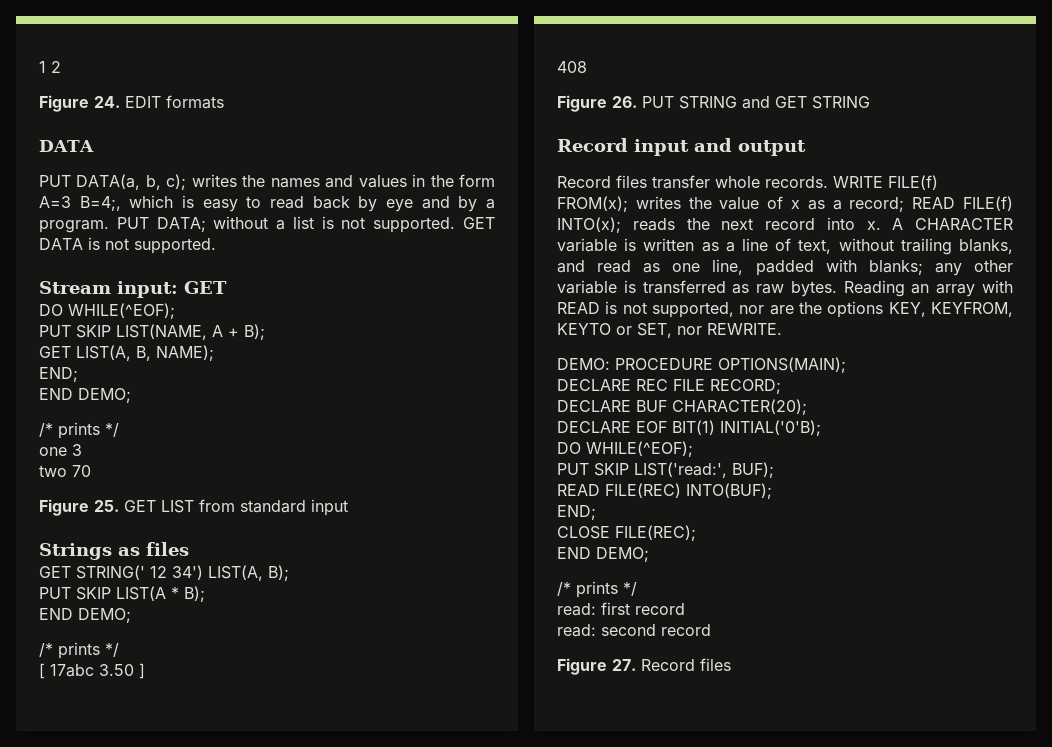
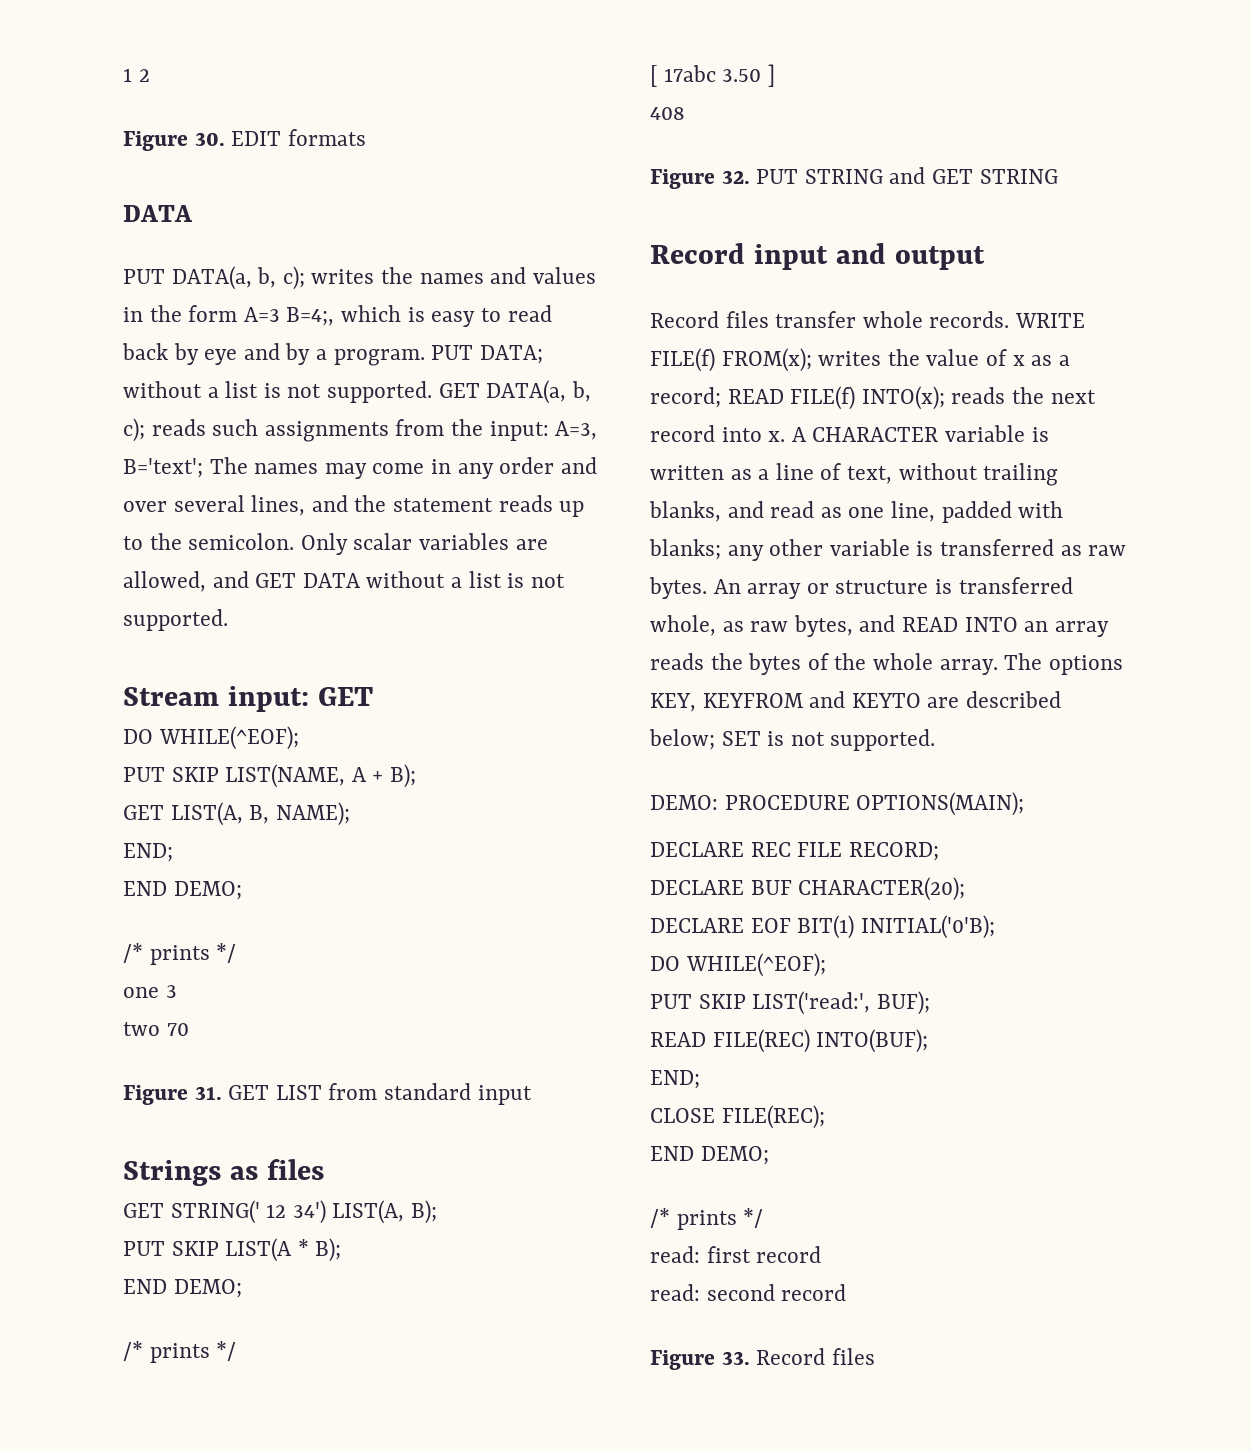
- Figure 24. EDIT formats
+ Figure 30. EDIT formats
- GET DATA is not supported.
+ GET DATA(a, b, c); reads such assignments from the input: A=3, B='text'; The names may come in any order and over several lines, and the statement reads up to the semicolon. Only scalar variables are allowed, and GET DATA without a list is not supported.
- Figure 25. GET LIST from standard input
+ Figure 31. GET LIST from standard input
- Figure 26. PUT STRING and GET STRING
+ Figure 32. PUT STRING and GET STRING
- Reading an array with READ is not supported, nor are the options KEY, KEYFROM, KEYTO or SET, nor REWRITE.
+ An array or structure is transferred whole, as raw bytes, and READ INTO an array reads the bytes of the whole array. The options KEY, KEYFROM and KEYTO are described below; SET is not supported.
- Figure 27. Record files
+ Figure 33. Record files

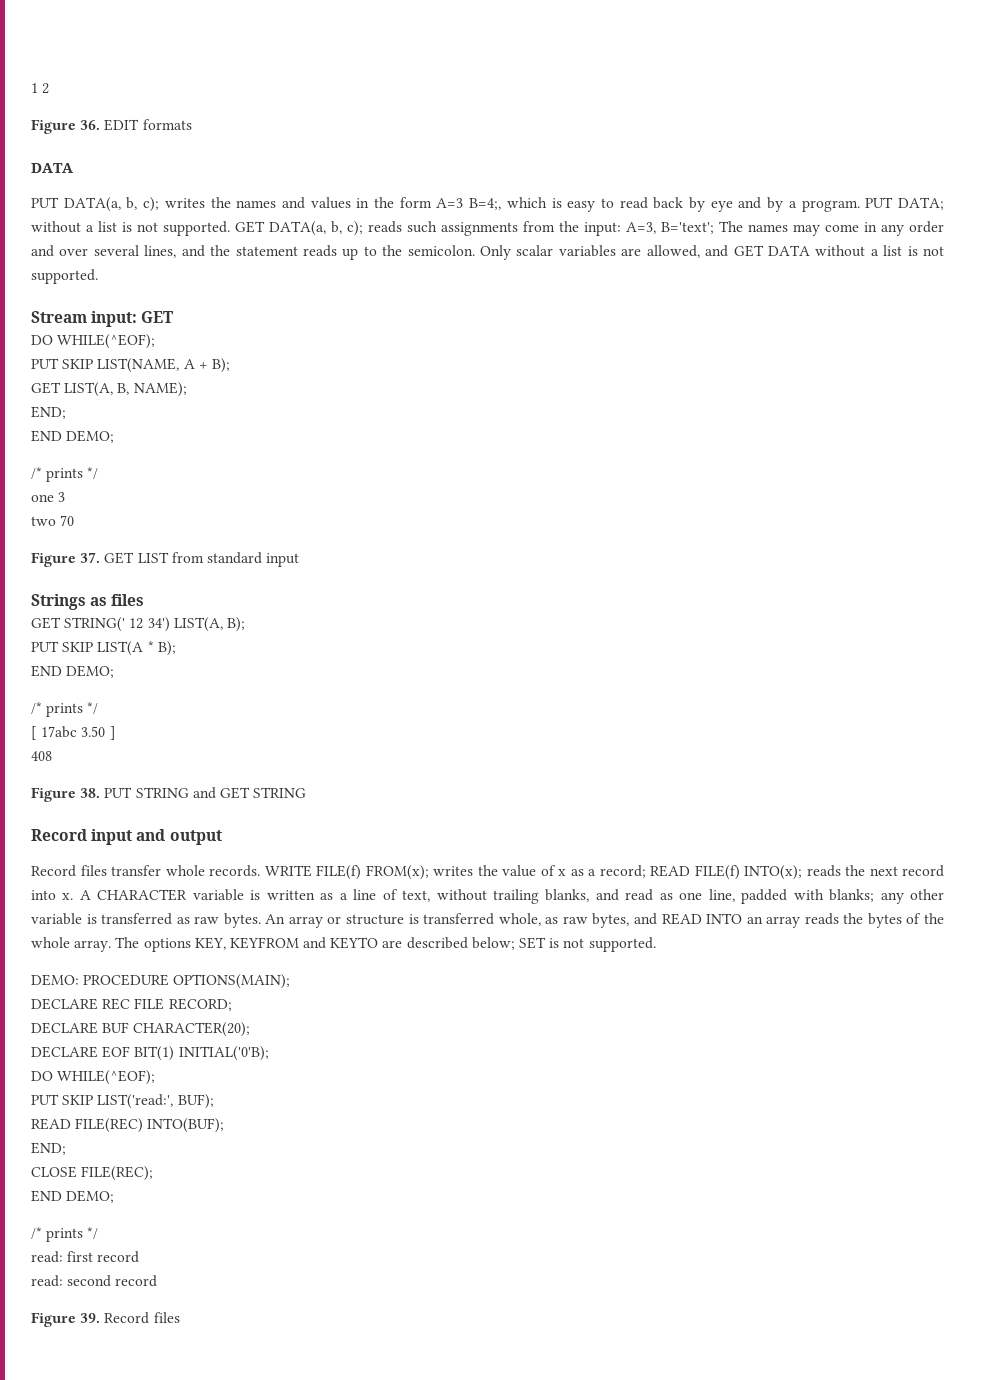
- Figure 30. EDIT formats
+ Figure 36. EDIT formats
- Figure 31. GET LIST from standard input
+ Figure 37. GET LIST from standard input
- Figure 32. PUT STRING and GET STRING
+ Figure 38. PUT STRING and GET STRING
- Figure 33. Record files
+ Figure 39. Record files

